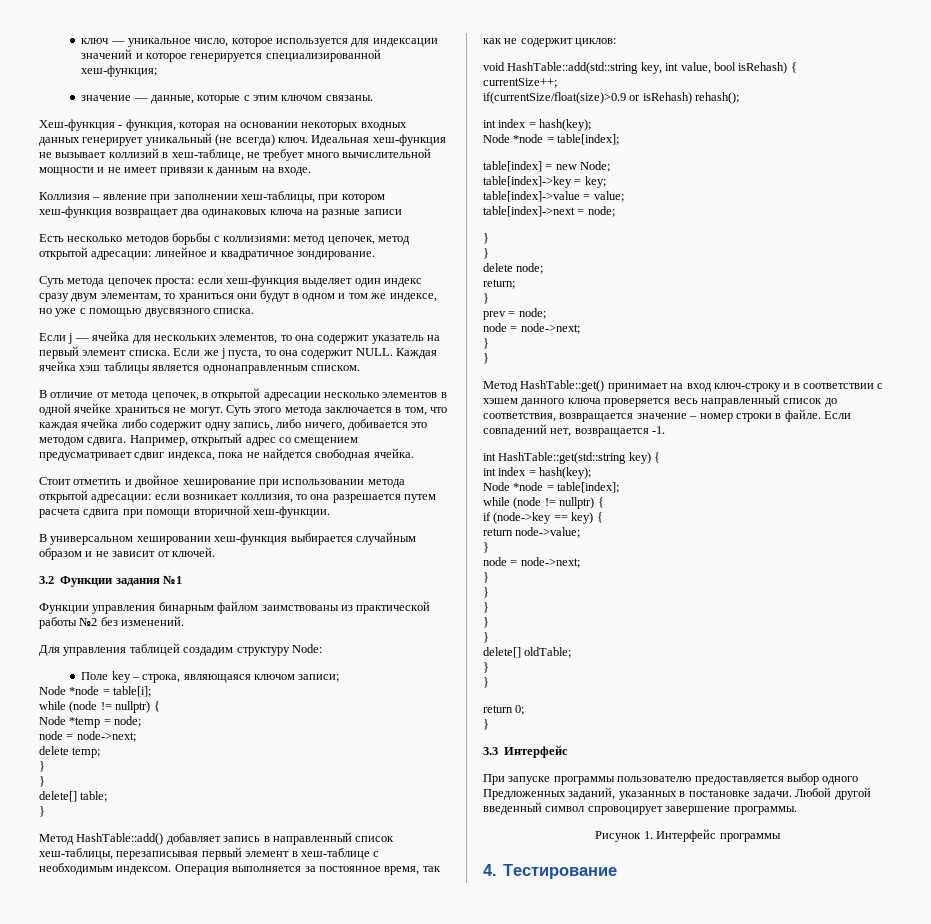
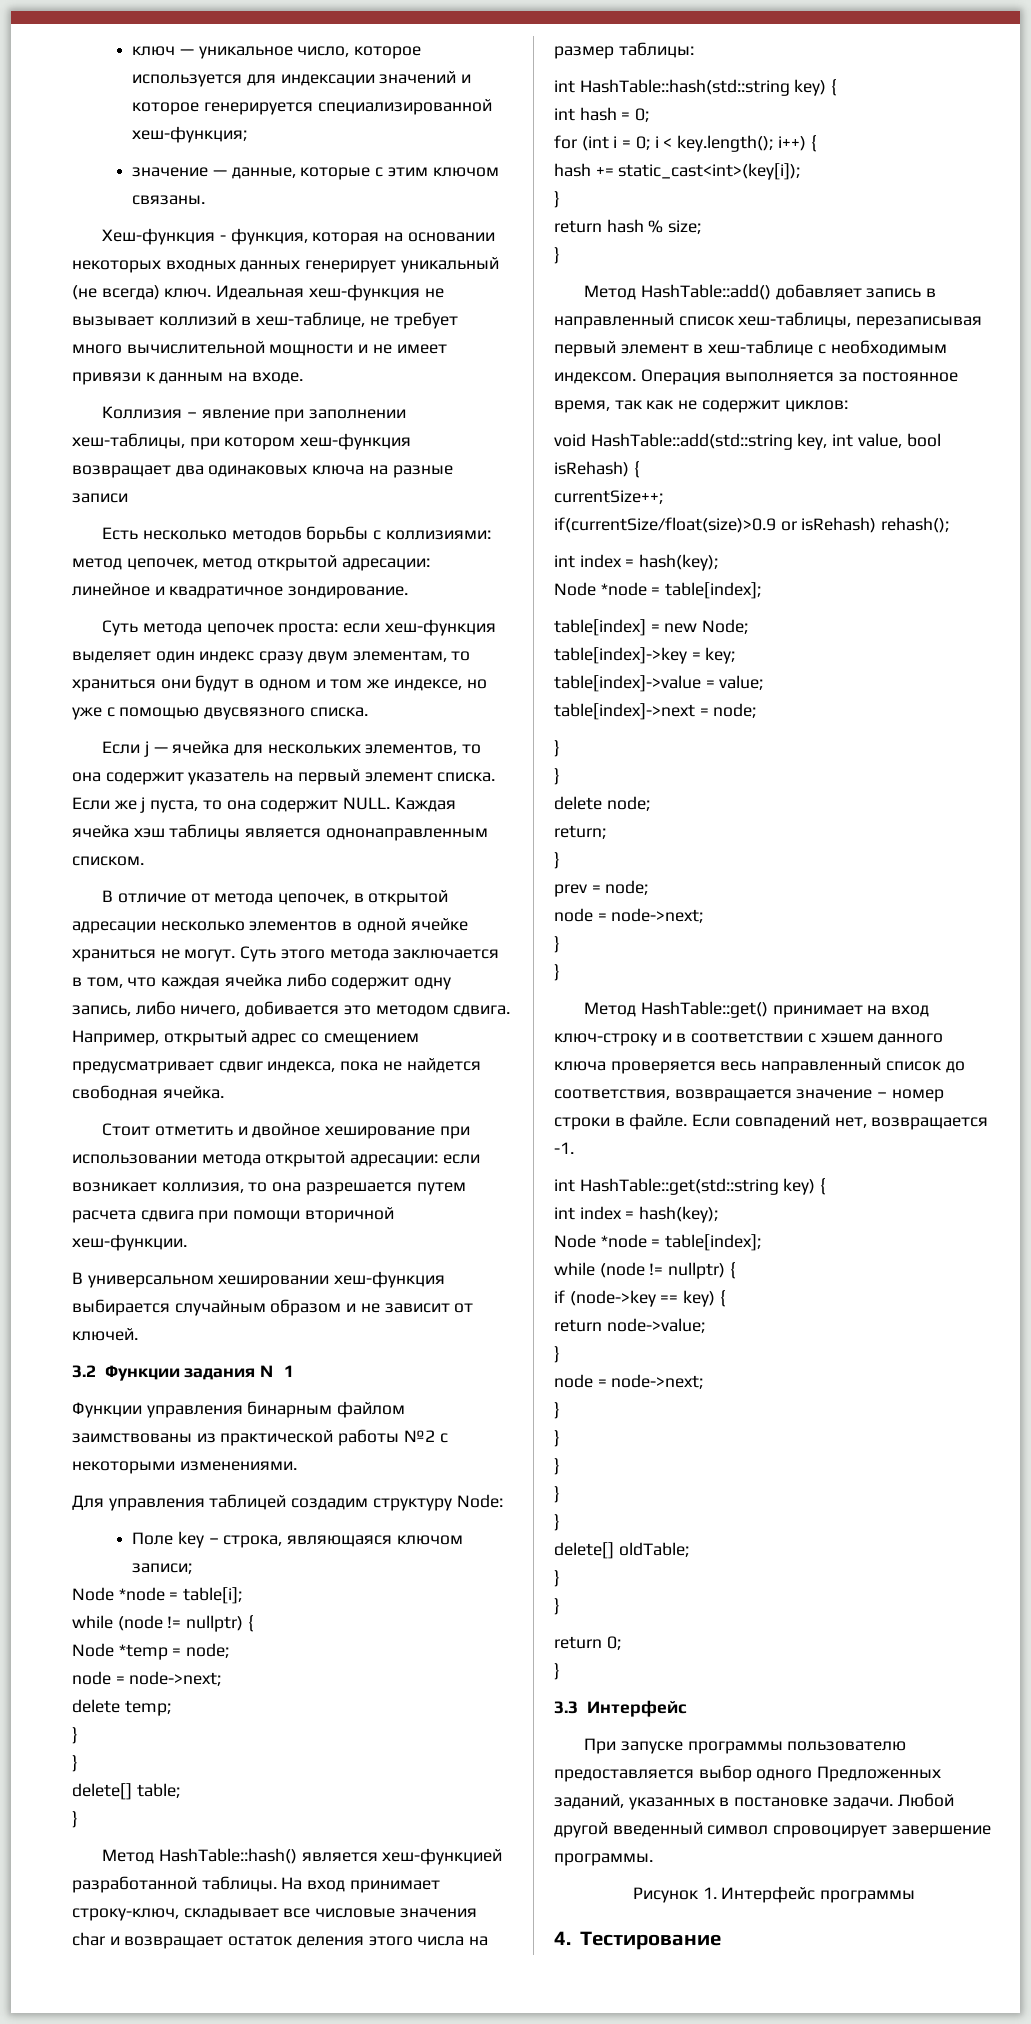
- Функции управления бинарным файлом заимствованы из практической работы №2 без изменений.
+ Функции управления бинарным файлом заимствованы из практической работы №2 c некоторыми изменениями.
+ Метод HashTable::hash() является хеш-функцией разработанной таблицы. На вход принимает строку-ключ, складывает все числовые значения char и возвращает остаток деления этого числа на размер таблицы:
+ int HashTable::hash(std::string key) {
+ int hash = 0;
+ for (int i = 0; i < key.length(); i++) {
+ hash += static_cast<int>(key[i]);
+ }
+ return hash % size;
+ }

